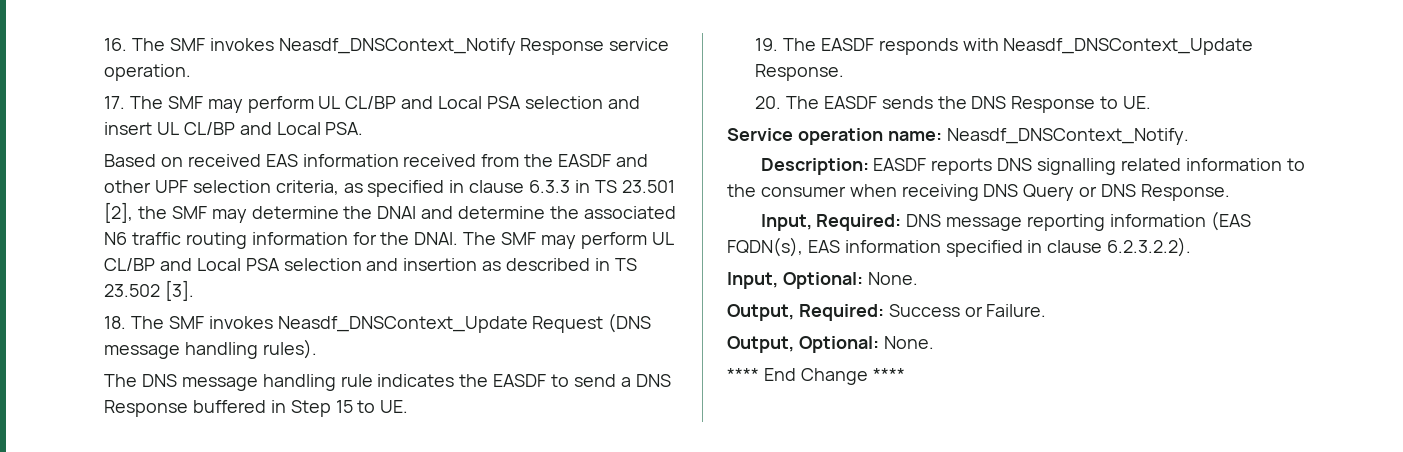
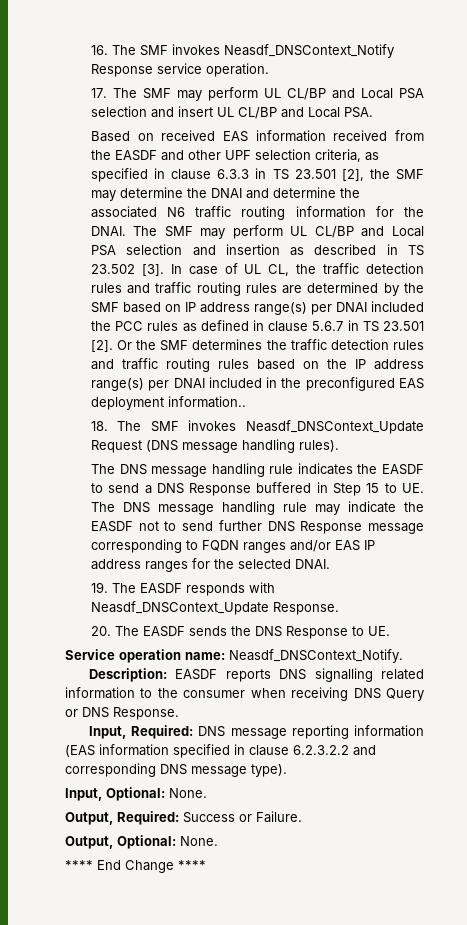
+ In case of UL CL, the traffic detection rules and traffic routing rules are determined by the SMF based on IP address range(s) per DNAI included the PCC rules as defined in clause 5.6.7 in TS 23.501 [2]. Or the SMF determines the traffic detection rules and traffic routing rules based on the IP address range(s) per DNAI included in the preconfigured EAS deployment information..
- The DNS message handling rule indicates the EASDF to send a DNS Response buffered in Step 15 to UE.
+ The DNS message handling rule indicates the EASDF to send a DNS Response buffered in Step 15 to UE. The DNS message handling rule may indicate the EASDF not to send further DNS Response message corresponding to FQDN ranges and/or EAS IP address ranges for the selected DNAI.
- Input, Required: DNS message reporting information (EAS FQDN(s), EAS information specified in clause 6.2.3.2.2).
+ Input, Required: DNS message reporting information (EAS information specified in clause 6.2.3.2.2 and corresponding DNS message type).

